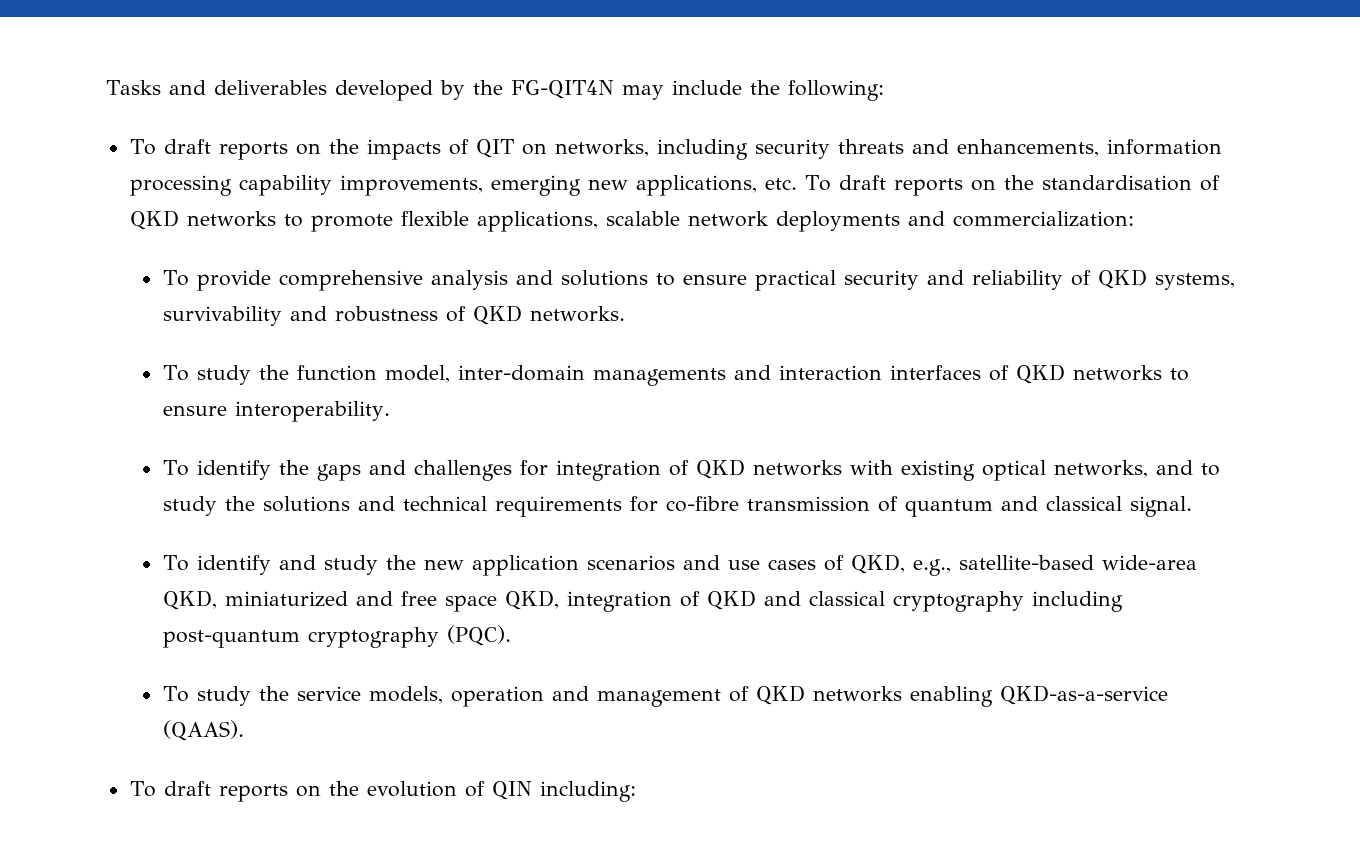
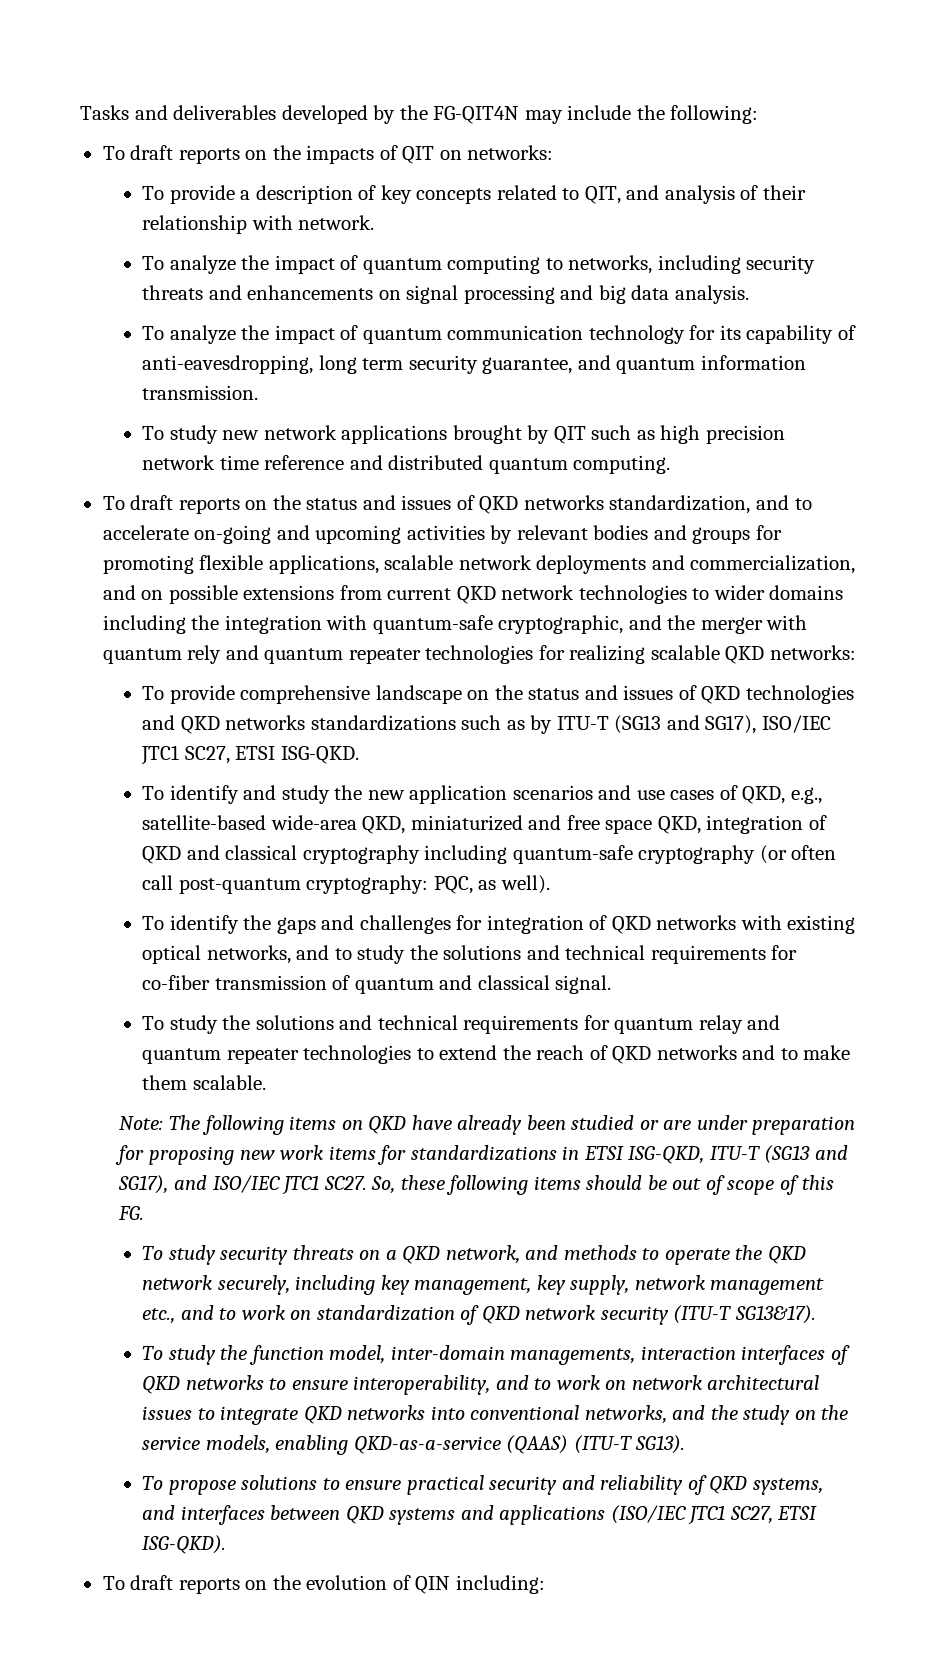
- To draft reports on the impacts of QIT on networks, including security threats and enhancements, information processing capability improvements, emerging new applications, etc. To draft reports on the standardisation of QKD networks to promote flexible applications, scalable network deployments and commercialization:
- To provide comprehensive analysis and solutions to ensure practical security and reliability of QKD systems, survivability and robustness of QKD networks.
- To study the function model, inter-domain managements and interaction interfaces of QKD networks to ensure interoperability.
- To identify the gaps and challenges for integration of QKD networks with existing optical networks, and to study the solutions and technical requirements for co-fibre transmission of quantum and classical signal.
+ To draft reports on the impacts of QIT on networks:
+ To provide a description of key concepts related to QIT, and analysis of their relationship with network.
+ To analyze the impact of quantum computing to networks, including security threats and enhancements on signal processing and big data analysis.
+ To analyze the impact of quantum communication technology for its capability of anti-eavesdropping, long term security guarantee, and quantum information transmission.
+ To study new network applications brought by QIT such as high precision network time reference and distributed quantum computing.
+ To draft reports on the status and issues of QKD networks standardization, and to accelerate on-going and upcoming activities by relevant bodies and groups for promoting flexible applications, scalable network deployments and commercialization, and on possible extensions from current QKD network technologies to wider domains including the integration with quantum-safe cryptographic, and the merger with quantum rely and quantum repeater technologies for realizing scalable QKD networks:
+ To provide comprehensive landscape on the status and issues of QKD technologies and QKD networks standardizations such as by ITU-T (SG13 and SG17), ISO/IEC JTC1 SC27, ETSI ISG-QKD.
- To identify and study the new application scenarios and use cases of QKD, e.g., satellite-based wide-area QKD, miniaturized and free space QKD, integration of QKD and classical cryptography including post-quantum cryptography (PQC).
- To study the service models, operation and management of QKD networks enabling QKD-as-a-service (QAAS).
+ To identify and study the new application scenarios and use cases of QKD, e.g., satellite-based wide-area QKD, miniaturized and free space QKD, integration of QKD and classical cryptography including quantum-safe cryptography (or often call post-quantum cryptography: PQC, as well).
+ To identify the gaps and challenges for integration of QKD networks with existing optical networks, and to study the solutions and technical requirements for co-fiber transmission of quantum and classical signal.
+ To study the solutions and technical requirements for quantum relay and quantum repeater technologies to extend the reach of QKD networks and to make them scalable.
+ Note: The following items on QKD have already been studied or are under preparation for proposing new work items for standardizations in ETSI ISG-QKD, ITU-T (SG13 and SG17), and ISO/IEC JTC1 SC27. So, these following items should be out of scope of this FG.
+ To study security threats on a QKD network, and methods to operate the QKD network securely, including key management, key supply, network management etc., and to work on standardization of QKD network security (ITU-T SG13&17).
+ To study the function model, inter-domain managements, interaction interfaces of QKD networks to ensure interoperability, and to work on network architectural issues to integrate QKD networks into conventional networks, and the study on the service models, enabling QKD-as-a-service (QAAS) (ITU-T SG13).
+ To propose solutions to ensure practical security and reliability of QKD systems, and interfaces between QKD systems and applications (ISO/IEC JTC1 SC27, ETSI ISG-QKD).

